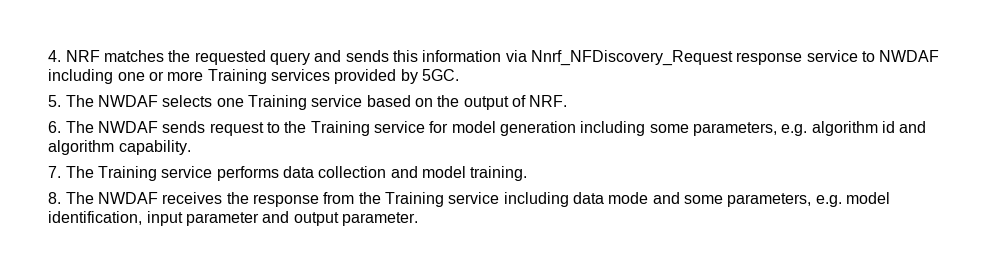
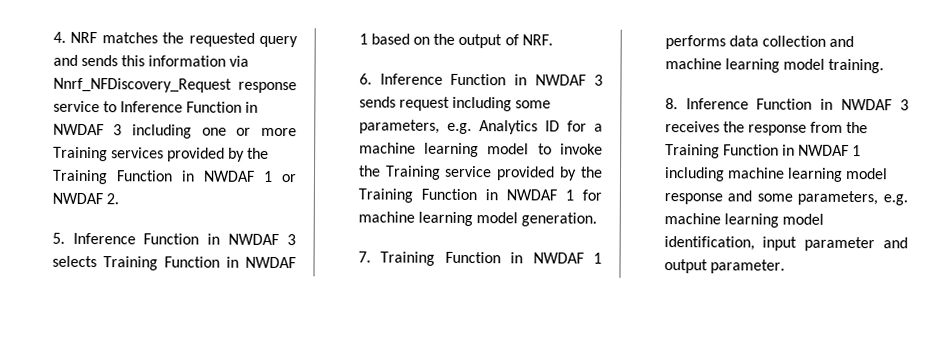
- 4. NRF matches the requested query and sends this information via Nnrf_NFDiscovery_Request response service to NWDAF including one or more Training services provided by 5GC.
- 5. The NWDAF selects one Training service based on the output of NRF.
+ 4. NRF matches the requested query and sends this information via Nnrf_NFDiscovery_Request response service to Inference Function in NWDAF 3 including one or more Training services provided by the Training Function in NWDAF 1 or NWDAF 2.
+ 5. Inference Function in NWDAF 3 selects Training Function in NWDAF 1 based on the output of NRF.
- 6. The NWDAF sends request to the Training service for model generation including some parameters, e.g. algorithm id and algorithm capability.
- 7. The Training service performs data collection and model training.
+ 6. Inference Function in NWDAF 3 sends request including some parameters, e.g. Analytics ID for a machine learning model to invoke the Training service provided by the Training Function in NWDAF 1 for machine learning model generation.
+ 7. Training Function in NWDAF 1 performs data collection and machine learning model training.
- 8. The NWDAF receives the response from the Training service including data mode and some parameters, e.g. model identification, input parameter and output parameter.
+ 8. Inference Function in NWDAF 3 receives the response from the Training Function in NWDAF 1 including machine learning model response and some parameters, e.g. machine learning model identification, input parameter and output parameter.

